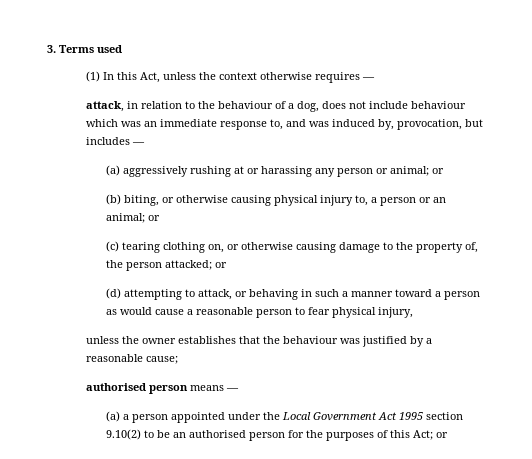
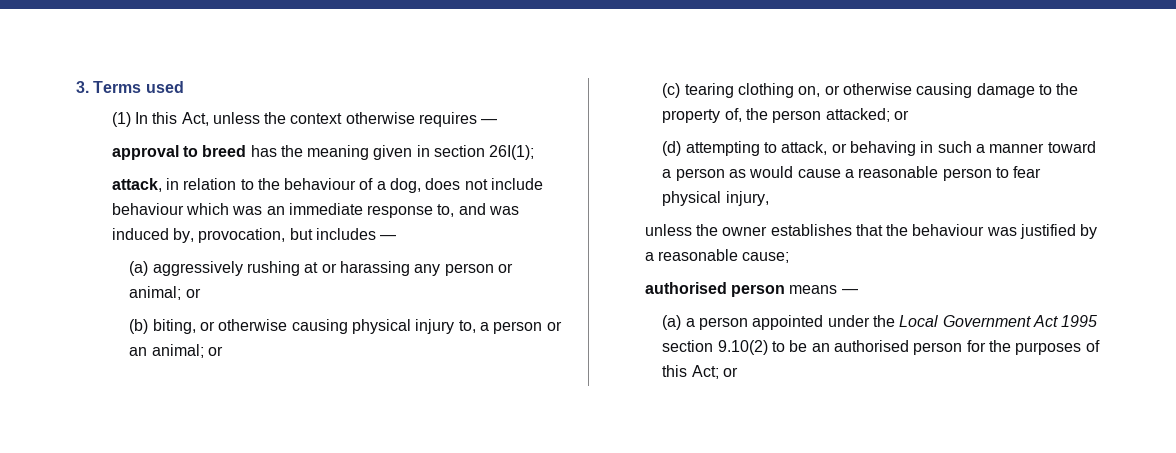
+ approval to breed has the meaning given in section 26I(1);

